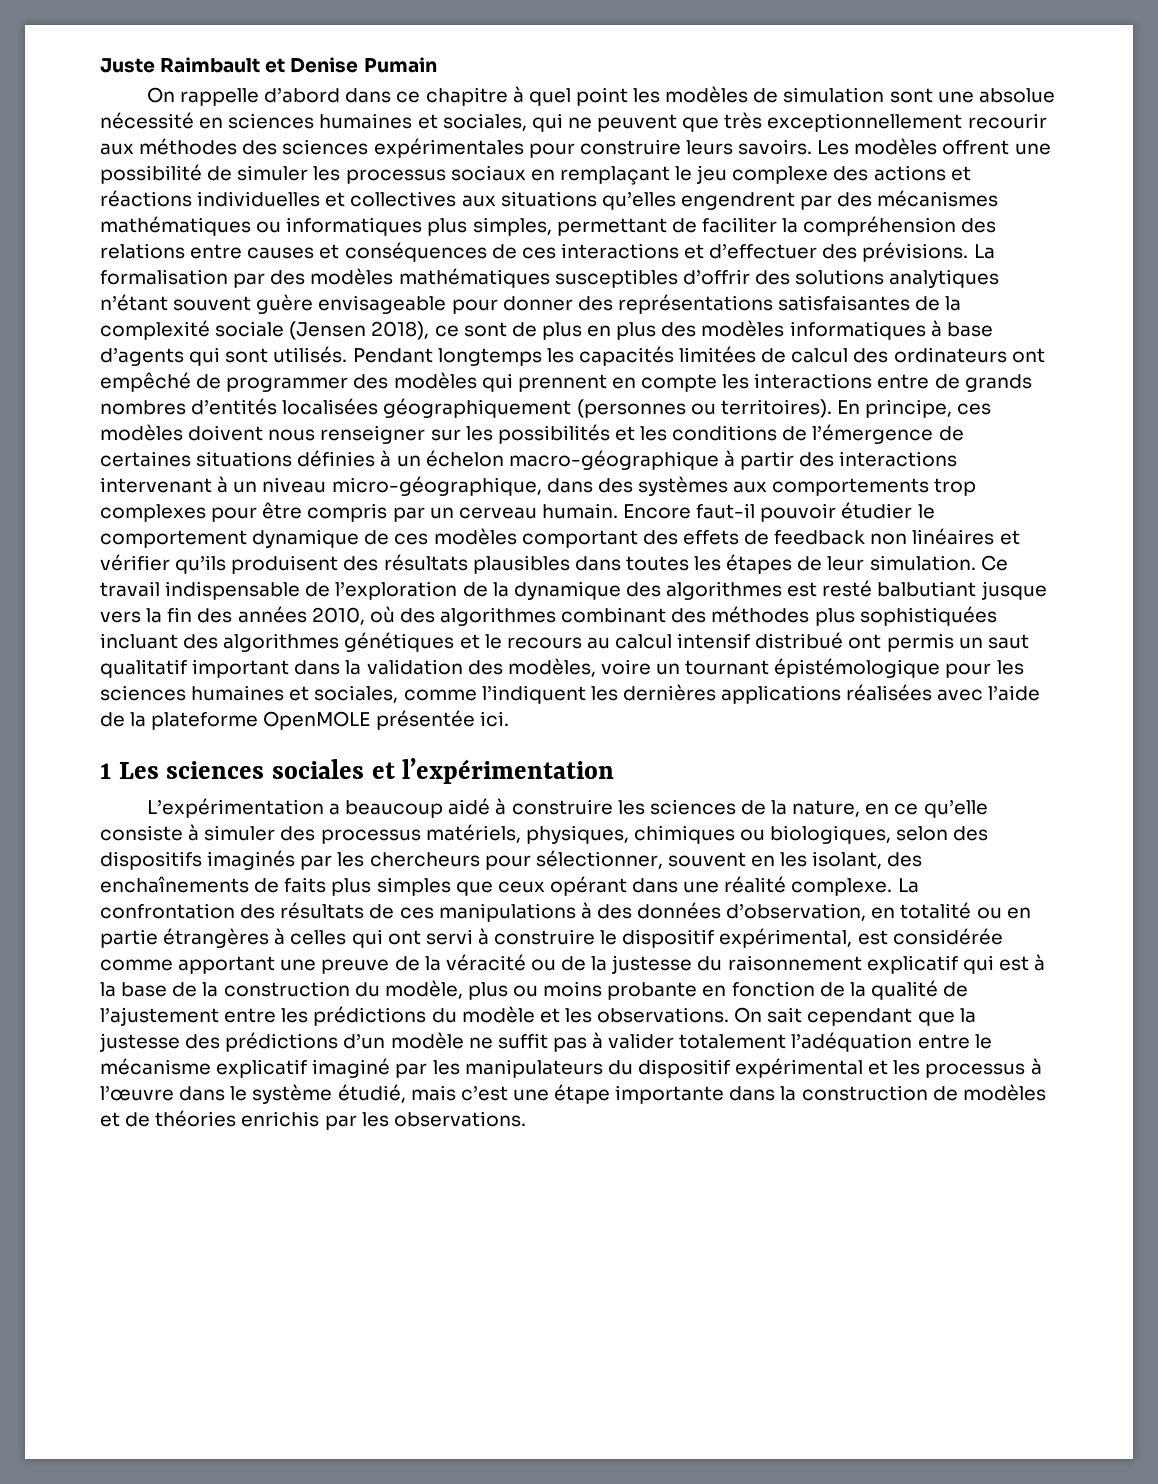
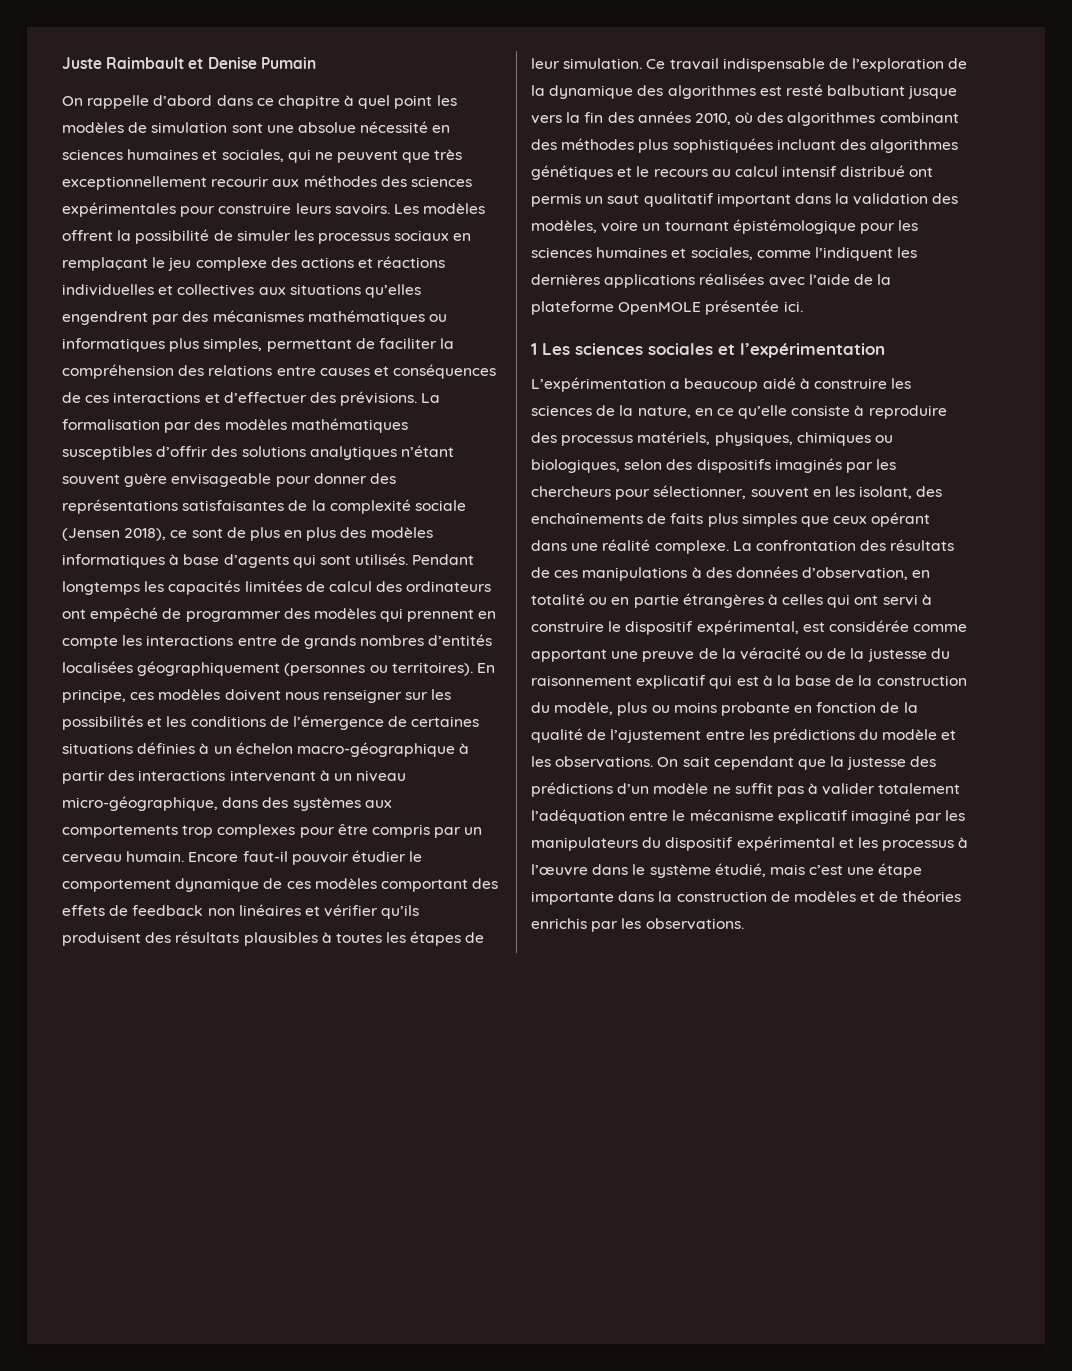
- Les modèles offrent une possibilité de simuler les processus sociaux en remplaçant le jeu complexe des actions et réactions individuelles et collectives aux situations qu’elles engendrent par des mécanismes mathématiques ou informatiques plus simples, permettant de faciliter la compréhension des relations entre causes et conséquences de ces interactions et d’effectuer des prévisions.
+ Les modèles offrent la possibilité de simuler les processus sociaux en remplaçant le jeu complexe des actions et réactions individuelles et collectives aux situations qu’elles engendrent par des mécanismes mathématiques ou informatiques plus simples, permettant de faciliter la compréhension des relations entre causes et conséquences de ces interactions et d’effectuer des prévisions.
- Encore faut-il pouvoir étudier le comportement dynamique de ces modèles comportant des effets de feedback non linéaires et vérifier qu’ils produisent des résultats plausibles dans toutes les étapes de leur simulation.
+ Encore faut-il pouvoir étudier le comportement dynamique de ces modèles comportant des effets de feedback non linéaires et vérifier qu’ils produisent des résultats plausibles à toutes les étapes de leur simulation.
- L’expérimentation a beaucoup aidé à construire les sciences de la nature, en ce qu’elle consiste à simuler des processus matériels, physiques, chimiques ou biologiques, selon des dispositifs imaginés par les chercheurs pour sélectionner, souvent en les isolant, des enchaînements de faits plus simples que ceux opérant dans une réalité complexe.
+ L’expérimentation a beaucoup aidé à construire les sciences de la nature, en ce qu’elle consiste à reproduire des processus matériels, physiques, chimiques ou biologiques, selon des dispositifs imaginés par les chercheurs pour sélectionner, souvent en les isolant, des enchaînements de faits plus simples que ceux opérant dans une réalité complexe.

